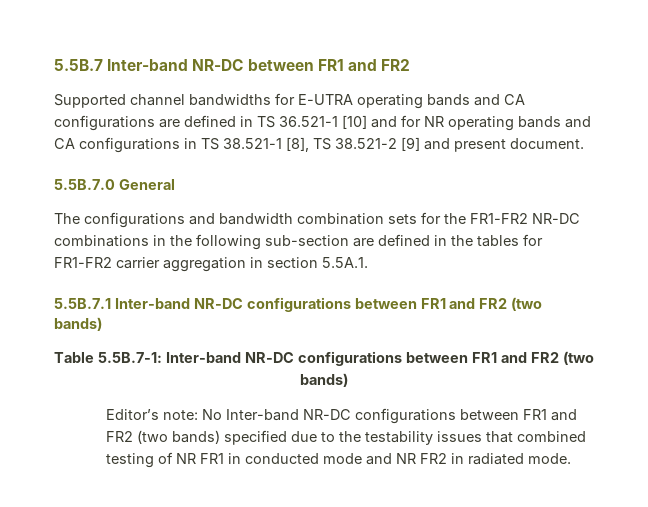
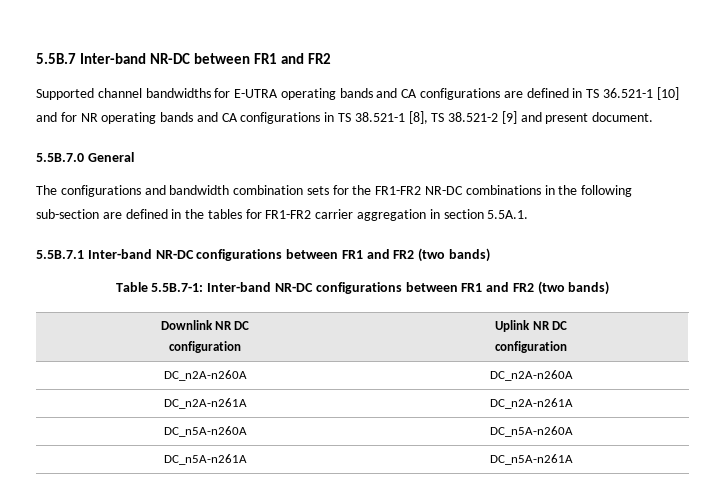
- Editor’s note: No Inter-band NR-DC configurations between FR1 and FR2 (two bands) specified due to the testability issues that combined testing of NR FR1 in conducted mode and NR FR2 in radiated mode.
+ Downlink NR DC
+ configuration | Uplink NR DC
+ configuration
+ DC_n2A-n260A | DC_n2A-n260A
+ DC_n2A-n261A | DC_n2A-n261A
+ DC_n5A-n260A | DC_n5A-n260A
+ DC_n5A-n261A | DC_n5A-n261A

